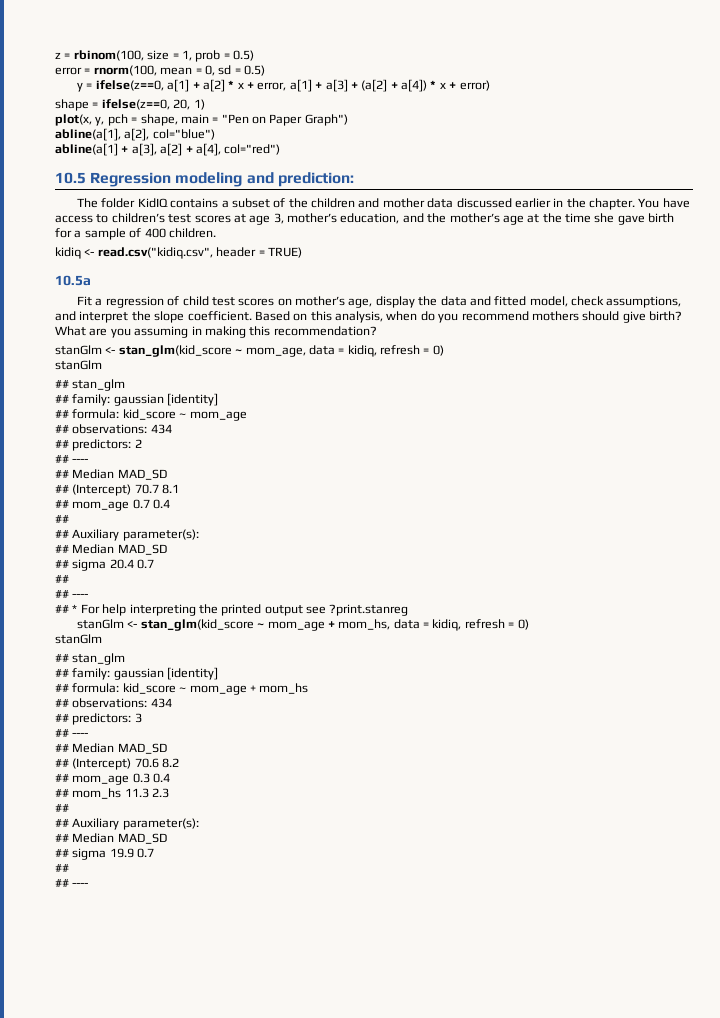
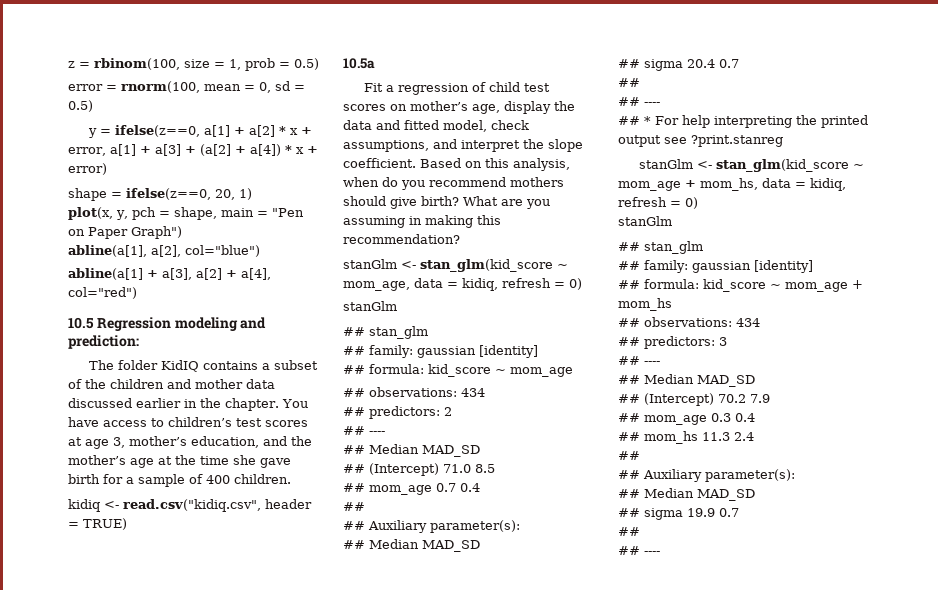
- ## (Intercept) 70.7 8.1
+ ## (Intercept) 71.0 8.5
- ## (Intercept) 70.6 8.2
+ ## (Intercept) 70.2 7.9
- ## mom_hs 11.3 2.3
+ ## mom_hs 11.3 2.4

